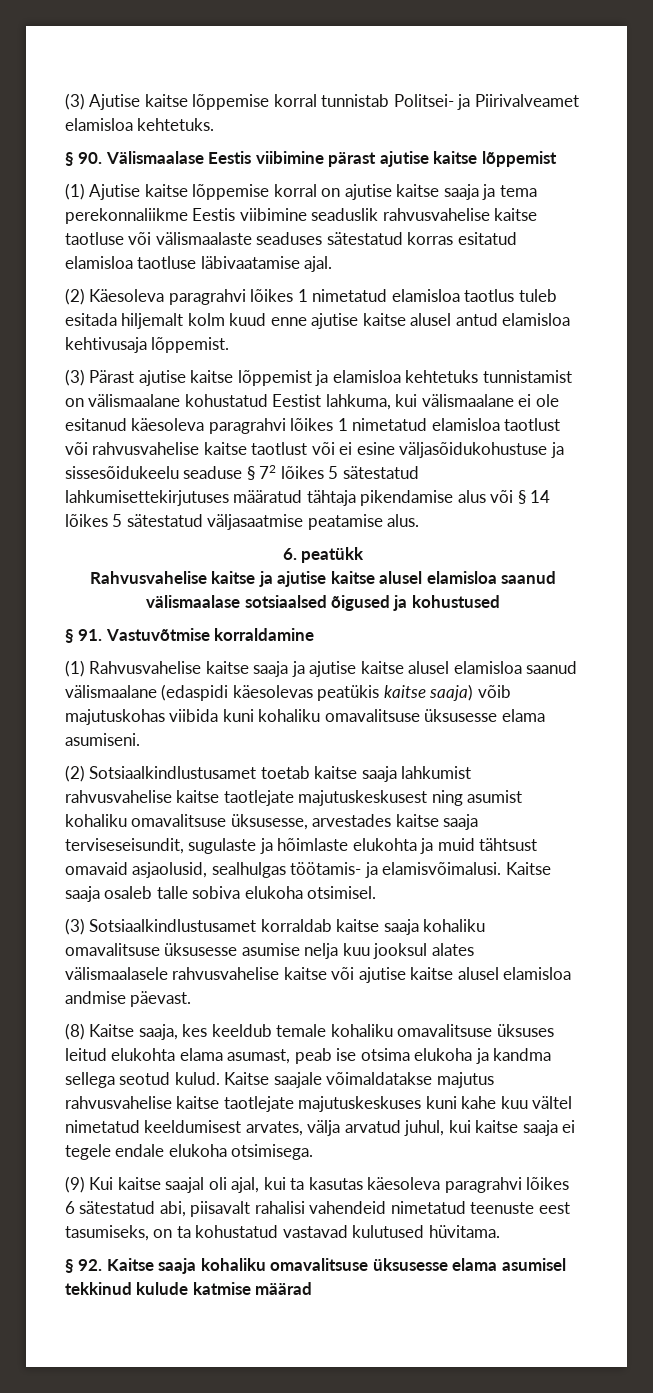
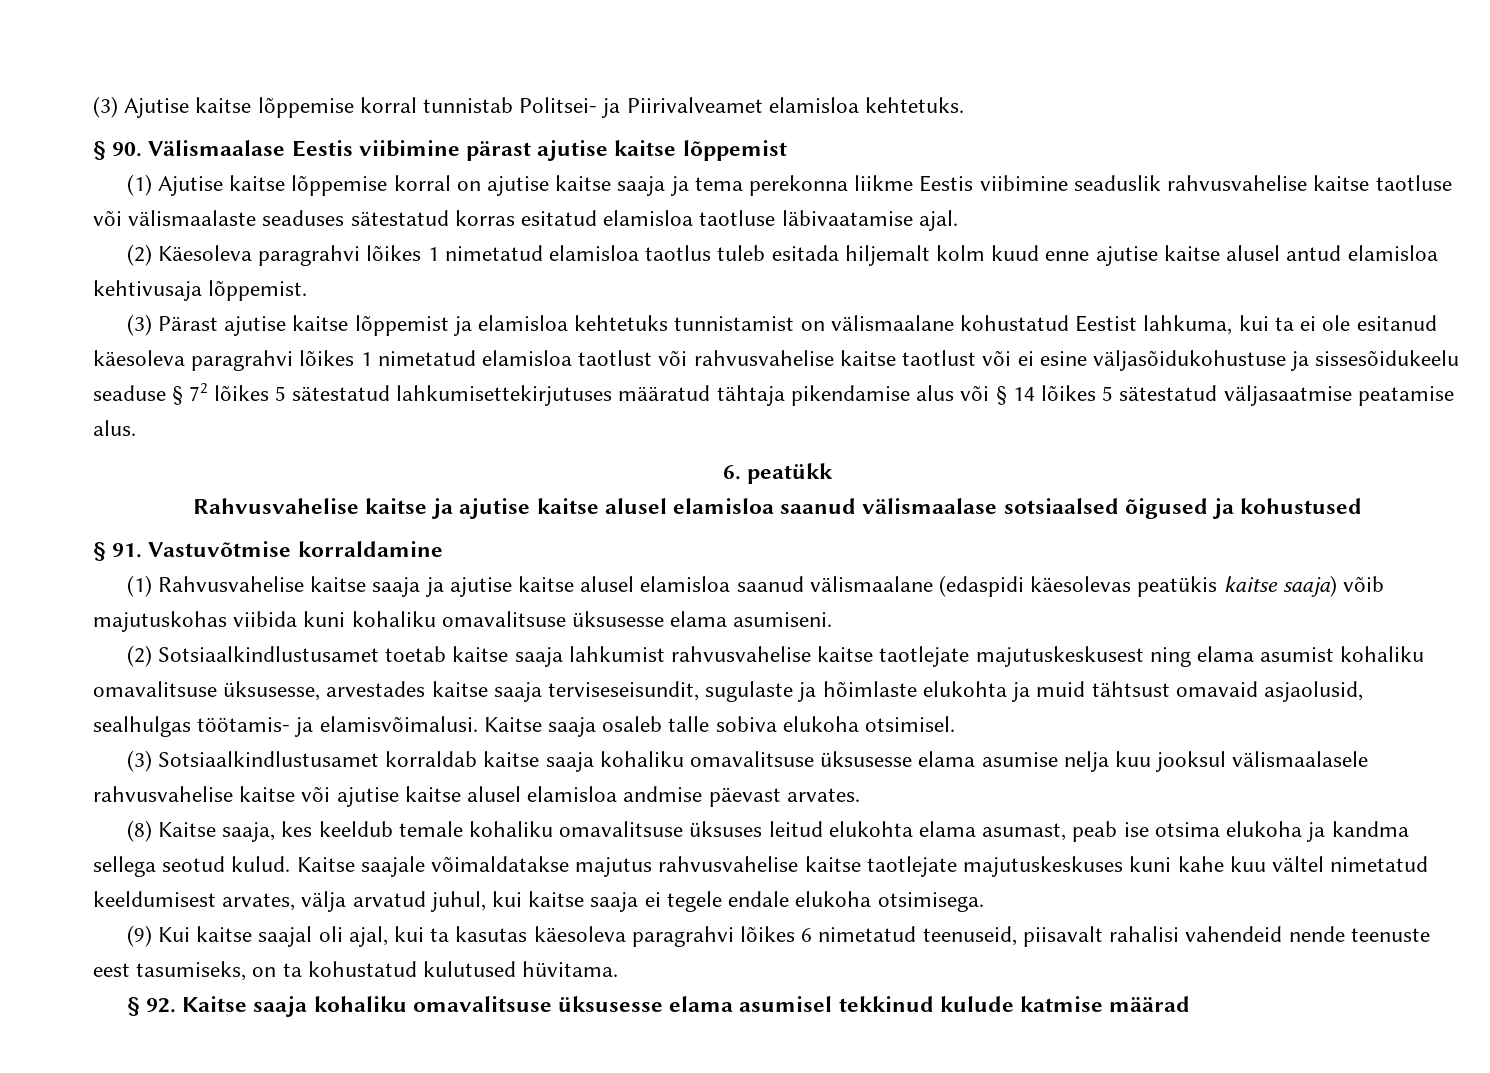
- (1) Ajutise kaitse lõppemise korral on ajutise kaitse saaja ja tema perekonnaliikme Eestis viibimine seaduslik rahvusvahelise kaitse taotluse või välismaalaste seaduses sätestatud korras esitatud elamisloa taotluse läbivaatamise ajal.
+ (1) Ajutise kaitse lõppemise korral on ajutise kaitse saaja ja tema perekonna liikme Eestis viibimine seaduslik rahvusvahelise kaitse taotluse või välismaalaste seaduses sätestatud korras esitatud elamisloa taotluse läbivaatamise ajal.
- (3) Pärast ajutise kaitse lõppemist ja elamisloa kehtetuks tunnistamist on välismaalane kohustatud Eestist lahkuma, kui välismaalane ei ole esitanud käesoleva paragrahvi lõikes 1 nimetatud elamisloa taotlust või rahvusvahelise kaitse taotlust või ei esine väljasõidukohustuse ja sissesõidukeelu seaduse § 72 lõikes 5 sätestatud lahkumisettekirjutuses määratud tähtaja pikendamise alus või § 14 lõikes 5 sätestatud väljasaatmise peatamise alus.
+ (3) Pärast ajutise kaitse lõppemist ja elamisloa kehtetuks tunnistamist on välismaalane kohustatud Eestist lahkuma, kui ta ei ole esitanud käesoleva paragrahvi lõikes 1 nimetatud elamisloa taotlust või rahvusvahelise kaitse taotlust või ei esine väljasõidukohustuse ja sissesõidukeelu seaduse § 72 lõikes 5 sätestatud lahkumisettekirjutuses määratud tähtaja pikendamise alus või § 14 lõikes 5 sätestatud väljasaatmise peatamise alus.
- (2) Sotsiaalkindlustusamet toetab kaitse saaja lahkumist rahvusvahelise kaitse taotlejate majutuskeskusest ning asumist kohaliku omavalitsuse üksusesse, arvestades kaitse saaja terviseseisundit, sugulaste ja hõimlaste elukohta ja muid tähtsust omavaid asjaolusid, sealhulgas töötamis- ja elamisvõimalusi.
+ (2) Sotsiaalkindlustusamet toetab kaitse saaja lahkumist rahvusvahelise kaitse taotlejate majutuskeskusest ning elama asumist kohaliku omavalitsuse üksusesse, arvestades kaitse saaja terviseseisundit, sugulaste ja hõimlaste elukohta ja muid tähtsust omavaid asjaolusid, sealhulgas töötamis- ja elamisvõimalusi.
- (3) Sotsiaalkindlustusamet korraldab kaitse saaja kohaliku omavalitsuse üksusesse asumise nelja kuu jooksul alates välismaalasele rahvusvahelise kaitse või ajutise kaitse alusel elamisloa andmise päevast.
+ (3) Sotsiaalkindlustusamet korraldab kaitse saaja kohaliku omavalitsuse üksusesse elama asumise nelja kuu jooksul välismaalasele rahvusvahelise kaitse või ajutise kaitse alusel elamisloa andmise päevast arvates.
- (9) Kui kaitse saajal oli ajal, kui ta kasutas käesoleva paragrahvi lõikes 6 sätestatud abi, piisavalt rahalisi vahendeid nimetatud teenuste eest tasumiseks, on ta kohustatud vastavad kulutused hüvitama.
+ (9) Kui kaitse saajal oli ajal, kui ta kasutas käesoleva paragrahvi lõikes 6 nimetatud teenuseid, piisavalt rahalisi vahendeid nende teenuste eest tasumiseks, on ta kohustatud kulutused hüvitama.

